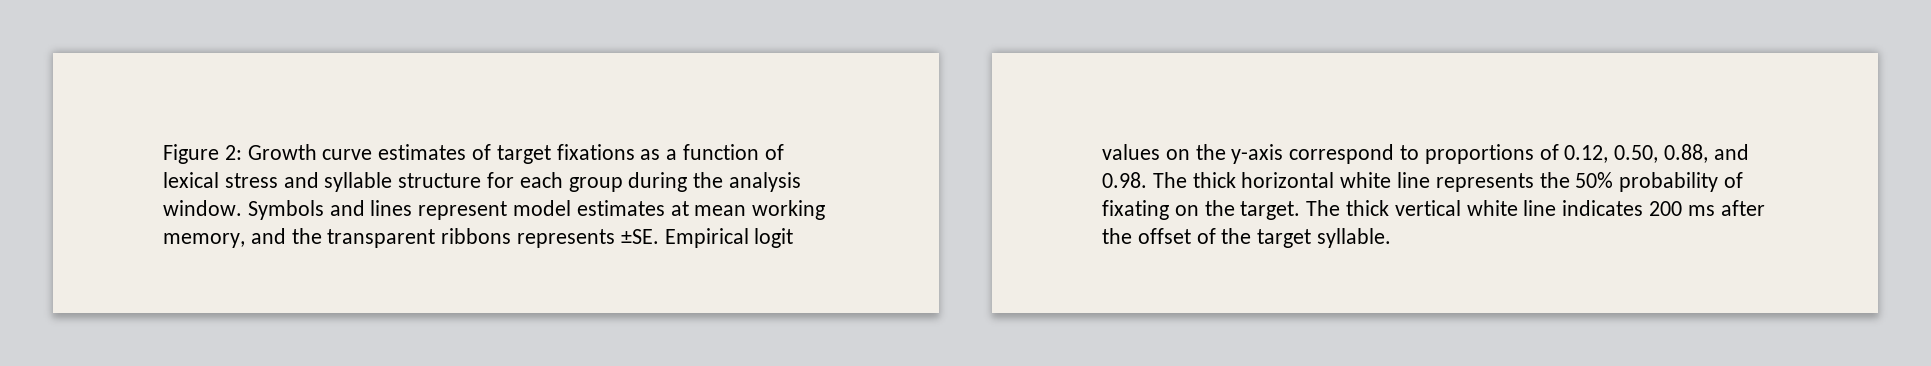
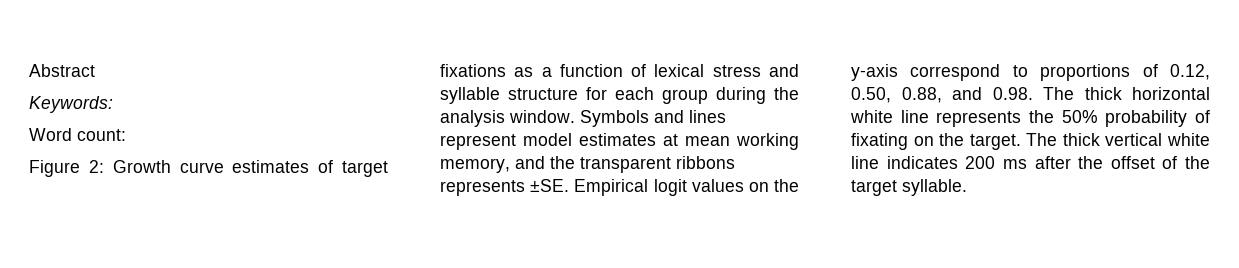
+ Abstract
+ Keywords:
+ Word count:

